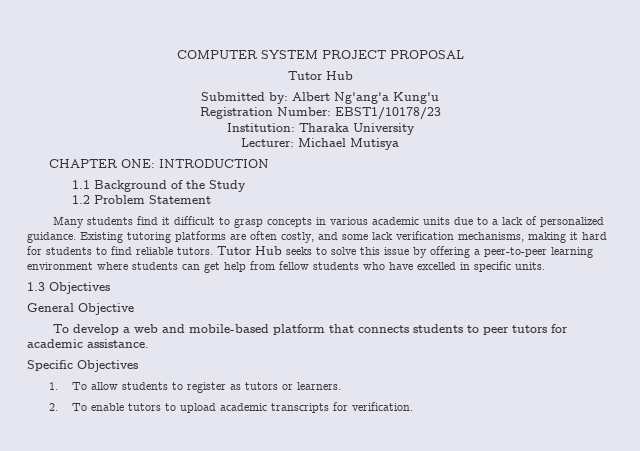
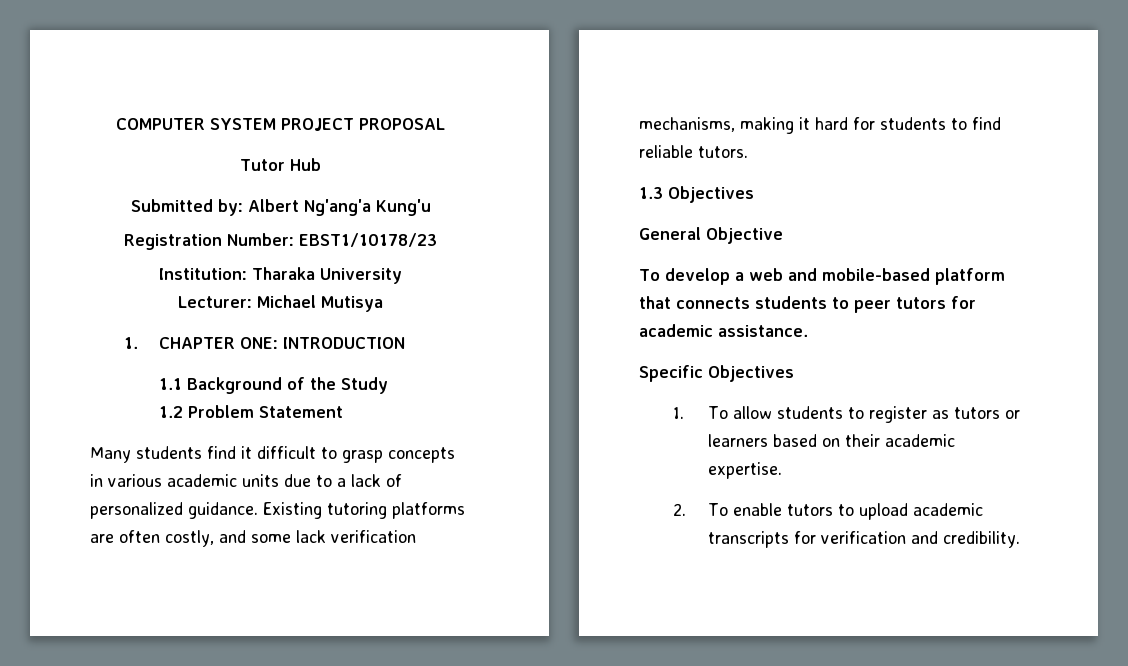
- CHAPTER ONE: INTRODUCTION
+ 1. CHAPTER ONE: INTRODUCTION
- Tutor Hub seeks to solve this issue by offering a peer-to-peer learning environment where students can get help from fellow students who have excelled in specific units.
- 1. To allow students to register as tutors or learners.
+ 1. To allow students to register as tutors or learners based on their academic expertise.
- 2. To enable tutors to upload academic transcripts for verification.
+ 2. To enable tutors to upload academic transcripts for verification and credibility.

